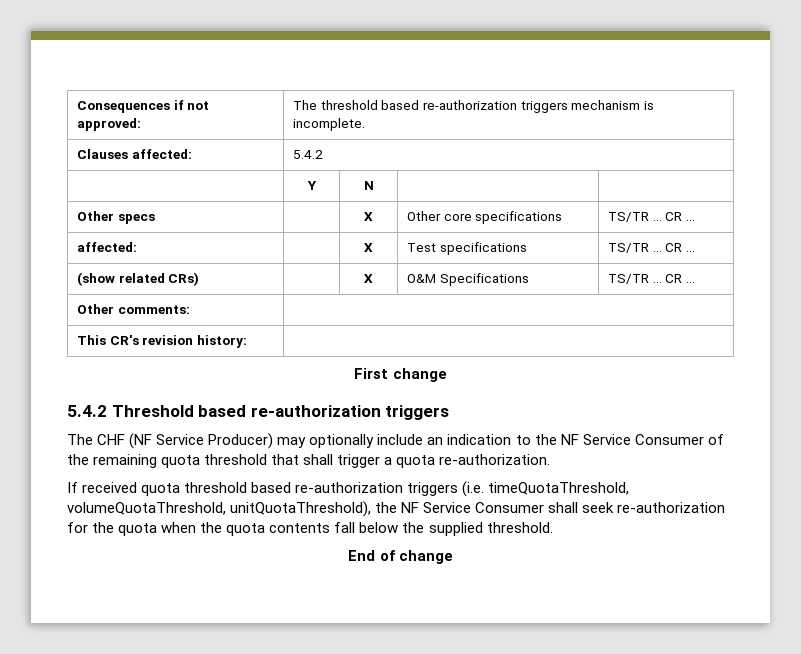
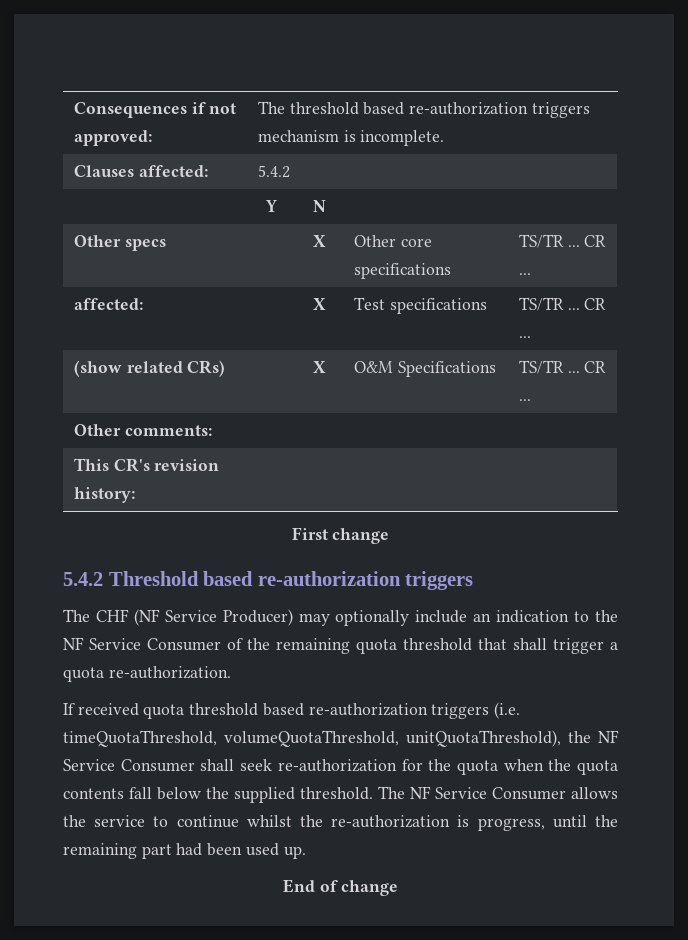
+ The NF Service Consumer allows the service to continue whilst the re-authorization is progress, until the remaining part had been used up.

